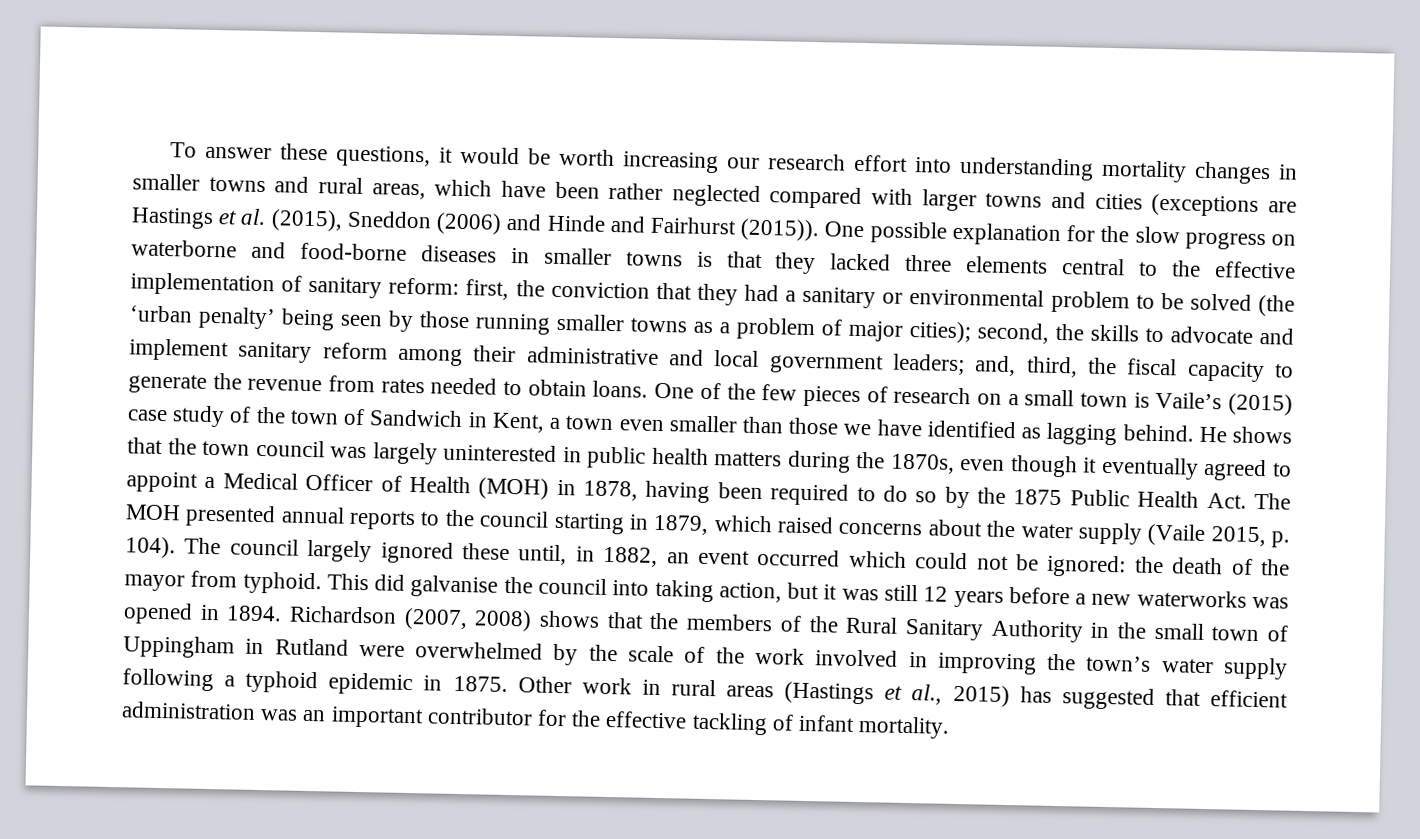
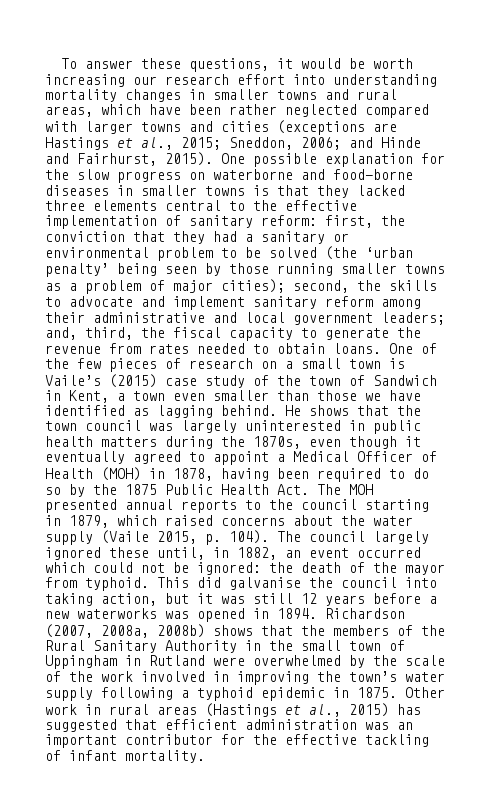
- To answer these questions, it would be worth increasing our research effort into understanding mortality changes in smaller towns and rural areas, which have been rather neglected compared with larger towns and cities (exceptions are Hastings et al. (2015), Sneddon (2006) and Hinde and Fairhurst (2015)).
+ To answer these questions, it would be worth increasing our research effort into understanding mortality changes in smaller towns and rural areas, which have been rather neglected compared with larger towns and cities (exceptions are Hastings et al., 2015; Sneddon, 2006; and Hinde and Fairhurst, 2015).
- Richardson (2007, 2008) shows that the members of the Rural Sanitary Authority in the small town of Uppingham in Rutland were overwhelmed by the scale of the work involved in improving the town’s water supply following a typhoid epidemic in 1875.
+ Richardson (2007, 2008a, 2008b) shows that the members of the Rural Sanitary Authority in the small town of Uppingham in Rutland were overwhelmed by the scale of the work involved in improving the town’s water supply following a typhoid epidemic in 1875.

